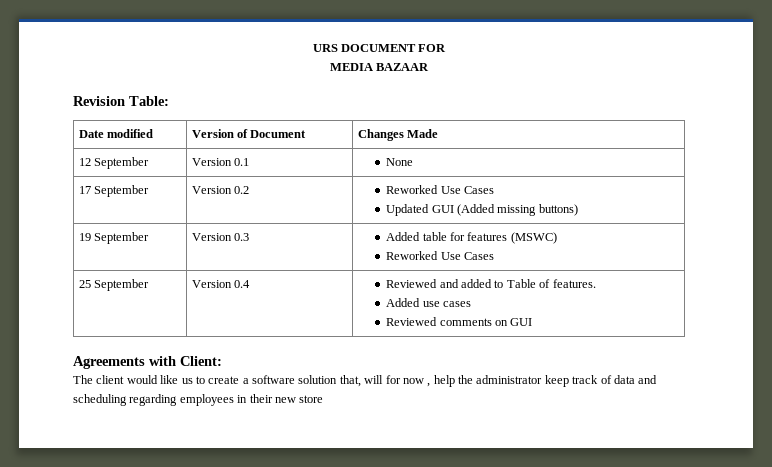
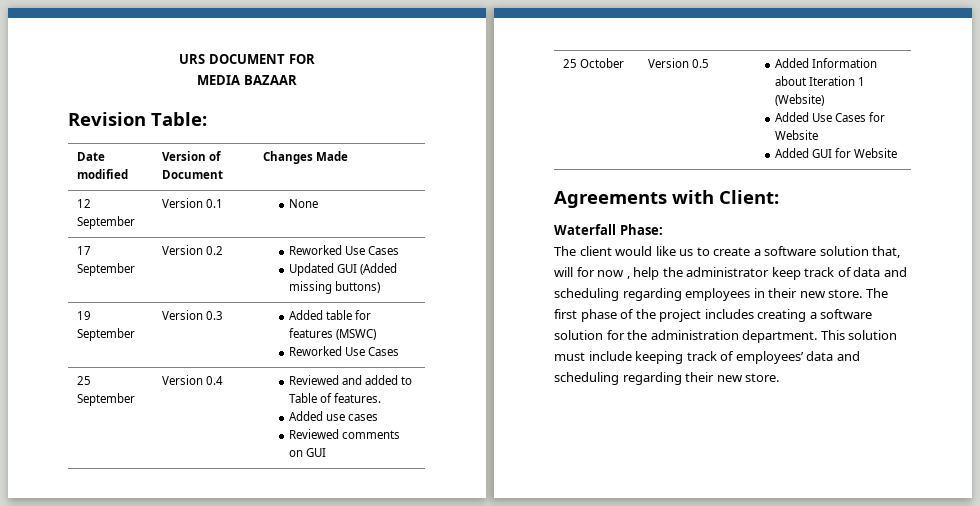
+ 25 October | Version 0.5 | Added Information about Iteration 1 (Website)
+ Added Use Cases for Website
+ Added GUI for Website
+ Waterfall Phase:
- The client would like us to create a software solution that, will for now , help the administrator keep track of data and scheduling regarding employees in their new store
+ The client would like us to create a software solution that, will for now , help the administrator keep track of data and scheduling regarding employees in their new store. The first phase of the project includes creating a software solution for the administration department. This solution must include keeping track of employees’ data and scheduling regarding their new store.

